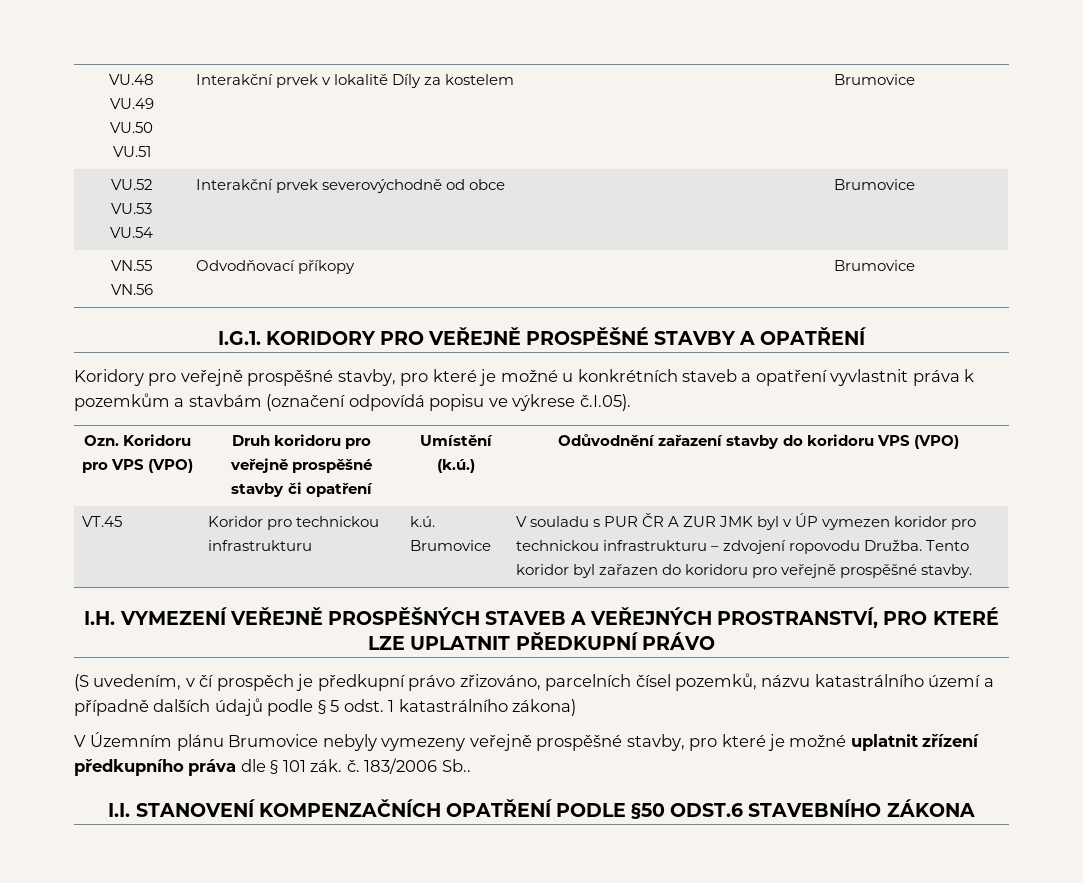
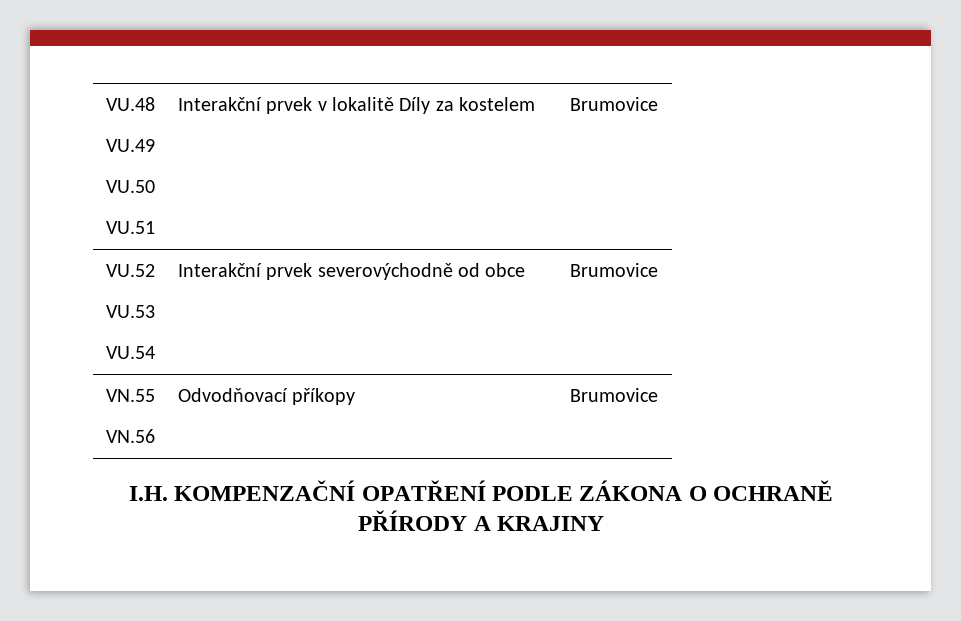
- I.G.1. KORIDORY PRO VEŘEJNĚ PROSPĚŠNÉ STAVBY A OPATŘENÍ
- Koridory pro veřejně prospěšné stavby, pro které je možné u konkrétních staveb a opatření vyvlastnit práva k pozemkům a stavbám (označení odpovídá popisu ve výkrese č.I.05).
- Ozn. Koridoru pro VPS (VPO) | Druh koridoru pro veřejně prospěšné stavby či opatření | Umístění (k.ú.) | Odůvodnění zařazení stavby do koridoru VPS (VPO)
- VT.45 | Koridor pro technickou infrastrukturu | k.ú. Brumovice | V souladu s PUR ČR A ZUR JMK byl v ÚP vymezen koridor pro technickou infrastrukturu – zdvojení ropovodu Družba. Tento koridor byl zařazen do koridoru pro veřejně prospěšné stavby.
- I.H. VYMEZENÍ VEŘEJNĚ PROSPĚŠNÝCH STAVEB A VEŘEJNÝCH PROSTRANSTVÍ, PRO KTERÉ LZE UPLATNIT PŘEDKUPNÍ PRÁVO
- (S uvedením, v čí prospěch je předkupní právo zřizováno, parcelních čísel pozemků, názvu katastrálního území a případně dalších údajů podle § 5 odst. 1 katastrálního zákona)
- V Územním plánu Brumovice nebyly vymezeny veřejně prospěšné stavby, pro které je možné uplatnit zřízení předkupního práva dle § 101 zák. č. 183/2006 Sb..
- I.I. STANOVENÍ KOMPENZAČNÍCH OPATŘENÍ PODLE §50 ODST.6 STAVEBNÍHO ZÁKONA
+ I.H. KOMPENZAČNÍ OPATŘENÍ PODLE ZÁKONA O OCHRANĚ PŘÍRODY A KRAJINY

